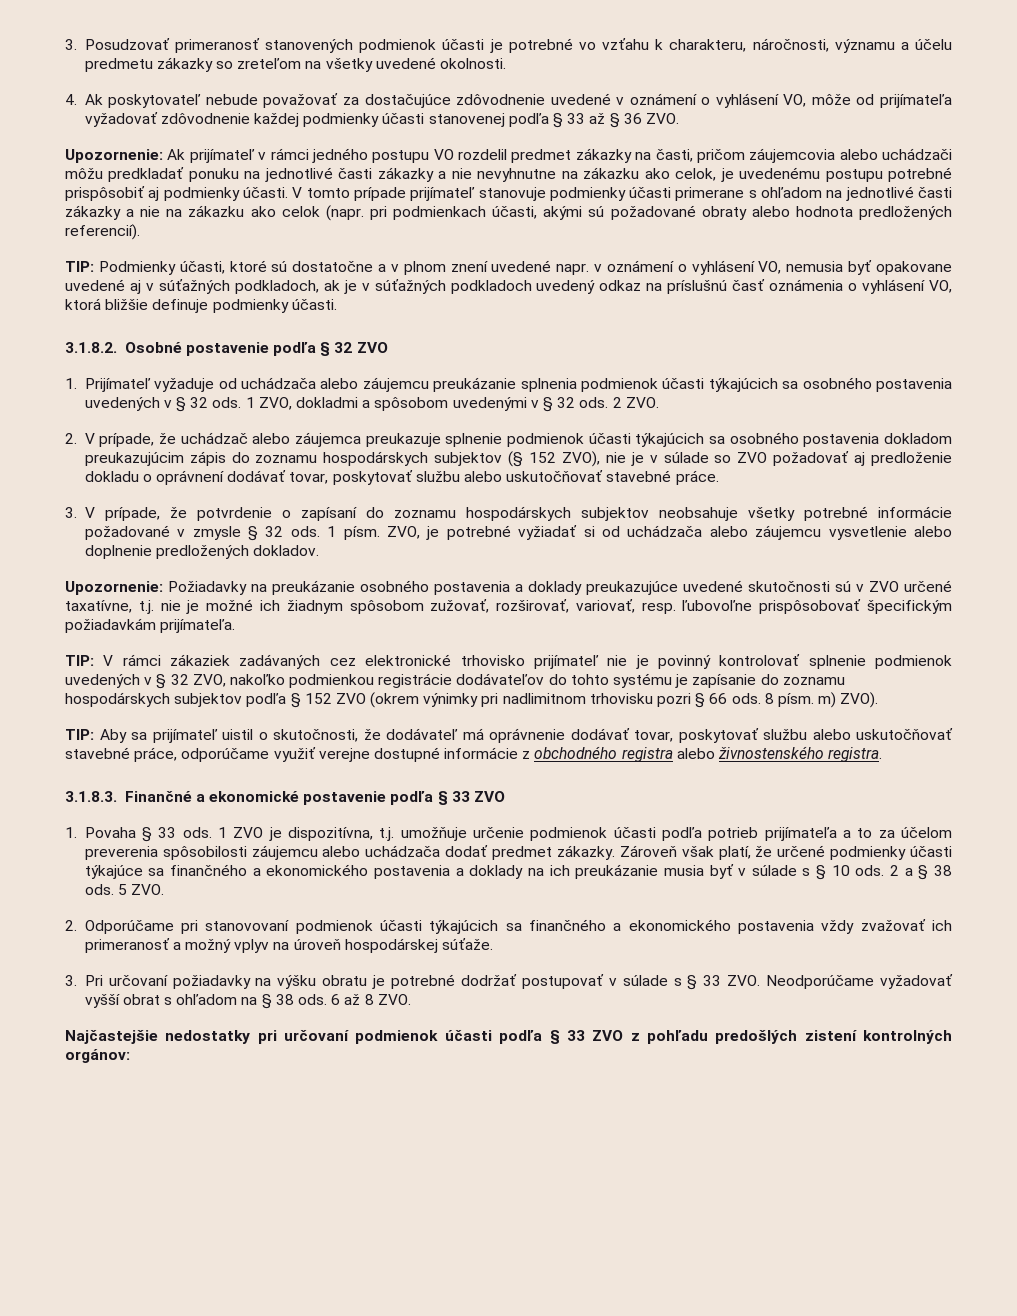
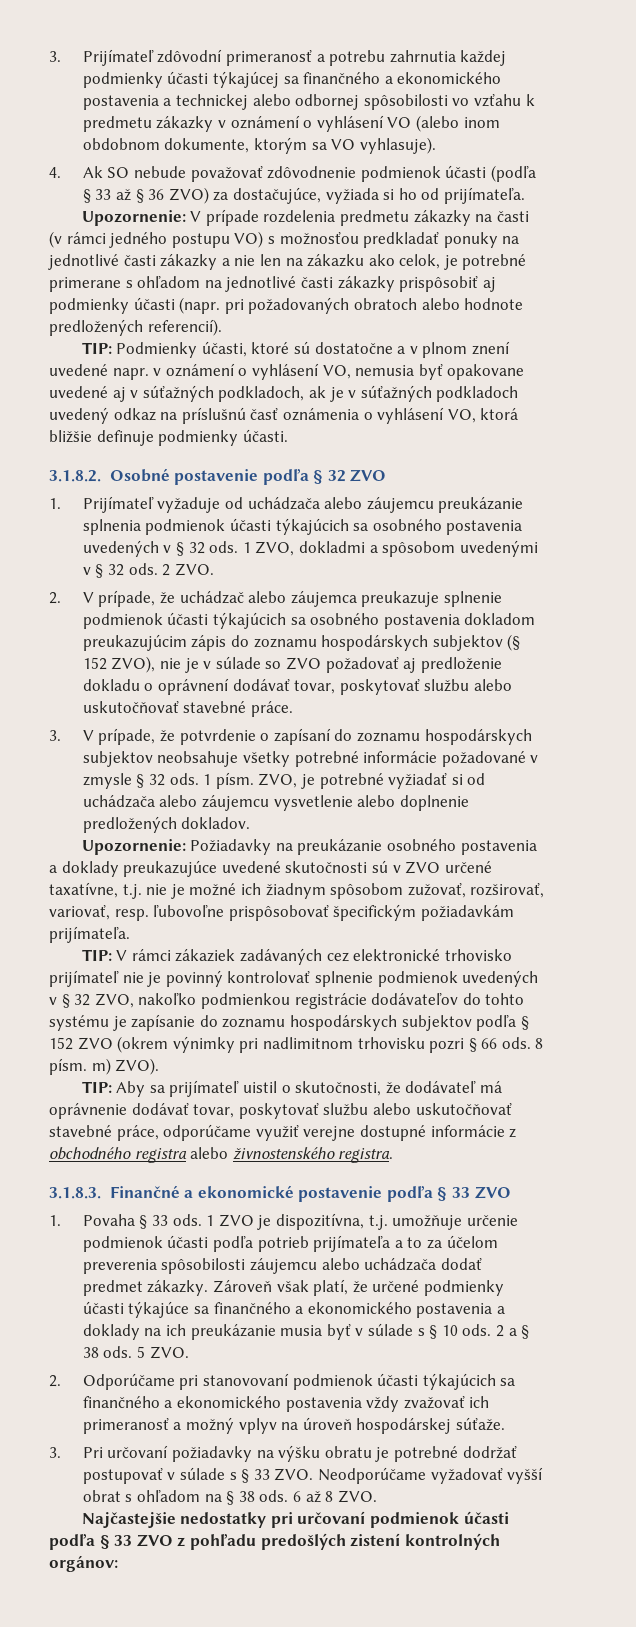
- 3. Posudzovať primeranosť stanovených podmienok účasti je potrebné vo vzťahu k charakteru, náročnosti, významu a účelu predmetu zákazky so zreteľom na všetky uvedené okolnosti.
- 4. Ak poskytovateľ nebude považovať za dostačujúce zdôvodnenie uvedené v oznámení o vyhlásení VO, môže od prijímateľa vyžadovať zdôvodnenie každej podmienky účasti stanovenej podľa § 33 až § 36 ZVO.
- Upozornenie: Ak prijímateľ v rámci jedného postupu VO rozdelil predmet zákazky na časti, pričom záujemcovia alebo uchádzači môžu predkladať ponuku na jednotlivé časti zákazky a nie nevyhnutne na zákazku ako celok, je uvedenému postupu potrebné prispôsobiť aj podmienky účasti. V tomto prípade prijímateľ stanovuje podmienky účasti primerane s ohľadom na jednotlivé časti zákazky a nie na zákazku ako celok (napr. pri podmienkach účasti, akými sú požadované obraty alebo hodnota predložených referencií).
+ 3. Prijímateľ zdôvodní primeranosť a potrebu zahrnutia každej podmienky účasti týkajúcej sa finančného a ekonomického postavenia a technickej alebo odbornej spôsobilosti vo vzťahu k predmetu zákazky v oznámení o vyhlásení VO (alebo inom obdobnom dokumente, ktorým sa VO vyhlasuje).
+ 4. Ak SO nebude považovať zdôvodnenie podmienok účasti (podľa § 33 až § 36 ZVO) za dostačujúce, vyžiada si ho od prijímateľa.
+ Upozornenie: V prípade rozdelenia predmetu zákazky na časti (v rámci jedného postupu VO) s možnosťou predkladať ponuky na jednotlivé časti zákazky a nie len na zákazku ako celok, je potrebné primerane s ohľadom na jednotlivé časti zákazky prispôsobiť aj podmienky účasti (napr. pri požadovaných obratoch alebo hodnote predložených referencií).

